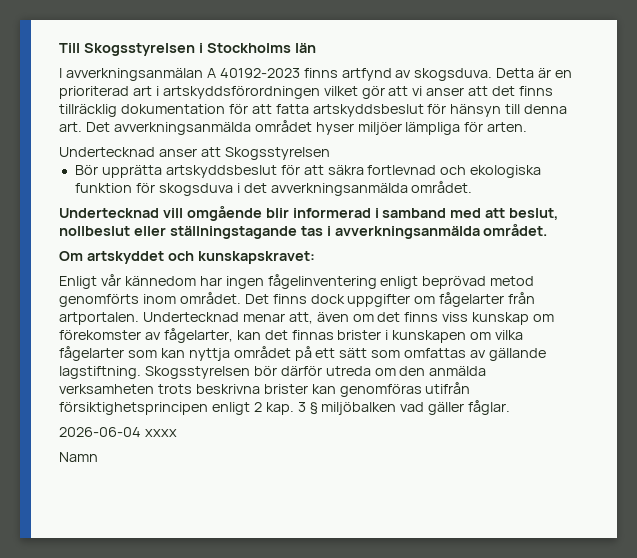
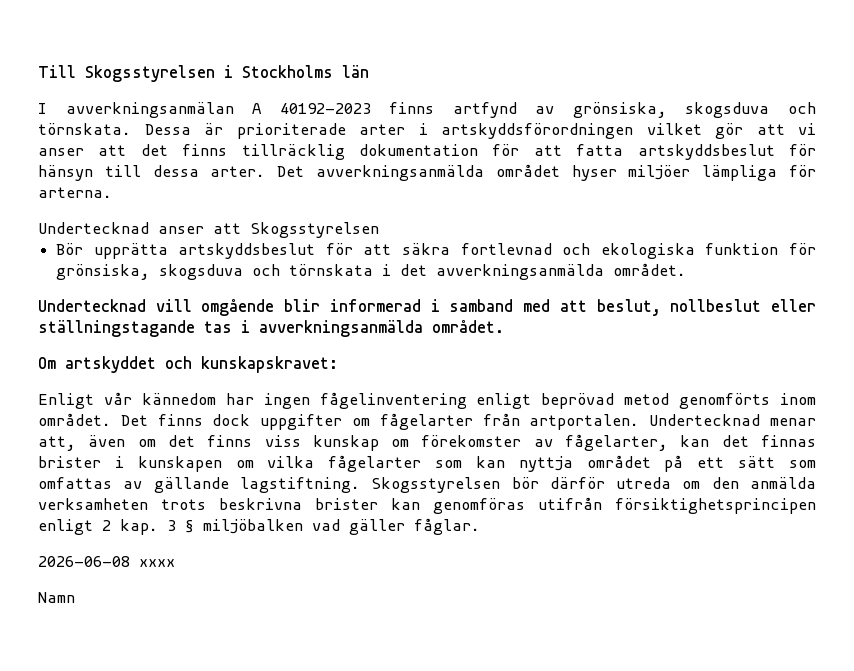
- I avverkningsanmälan A 40192-2023 finns artfynd av skogsduva. Detta är en prioriterad art i artskyddsförordningen vilket gör att vi anser att det finns tillräcklig dokumentation för att fatta artskyddsbeslut för hänsyn till denna art. Det avverkningsanmälda området hyser miljöer lämpliga för arten.
+ I avverkningsanmälan A 40192-2023 finns artfynd av grönsiska, skogsduva och törnskata. Dessa är prioriterade arter i artskyddsförordningen vilket gör att vi anser att det finns tillräcklig dokumentation för att fatta artskyddsbeslut för hänsyn till dessa arter. Det avverkningsanmälda området hyser miljöer lämpliga för arterna.
- Bör upprätta artskyddsbeslut för att säkra fortlevnad och ekologiska funktion för skogsduva i det avverkningsanmälda området.
+ Bör upprätta artskyddsbeslut för att säkra fortlevnad och ekologiska funktion för grönsiska, skogsduva och törnskata i det avverkningsanmälda området.
- 2026-06-04 xxxx
+ 2026-06-08 xxxx

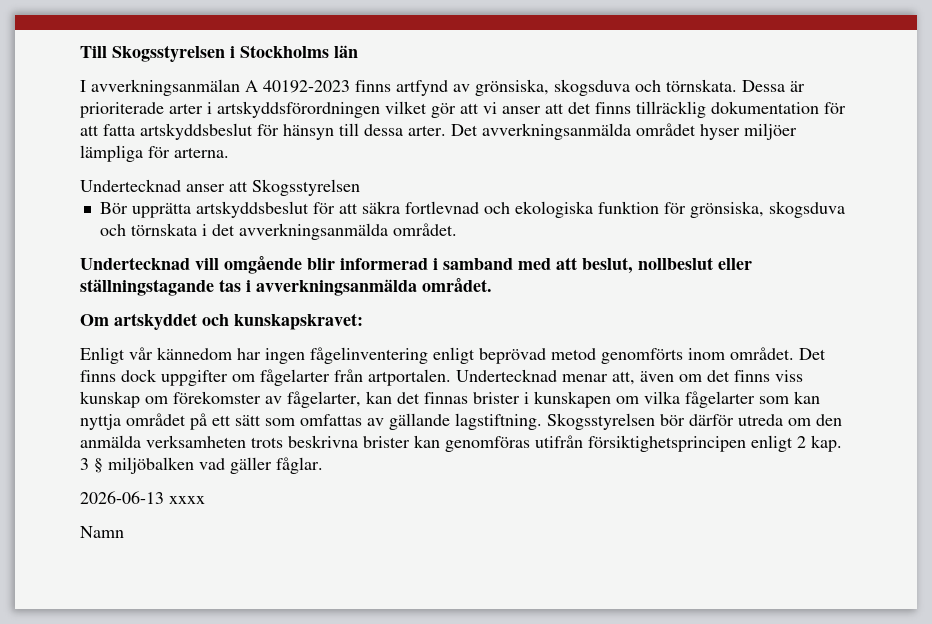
- 2026-06-08 xxxx
+ 2026-06-13 xxxx

